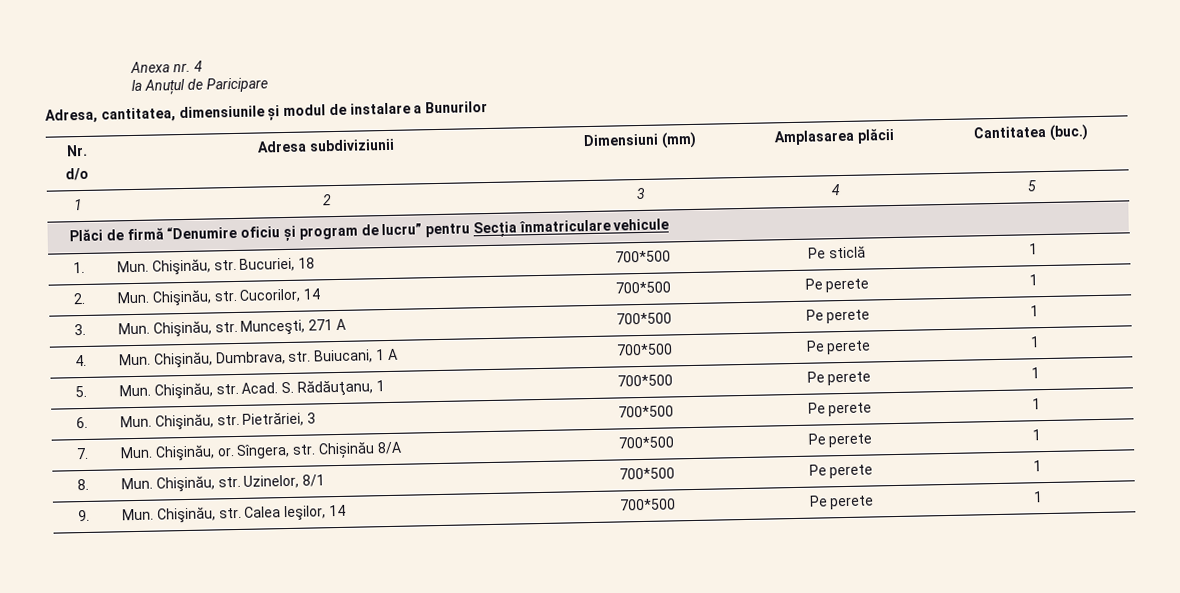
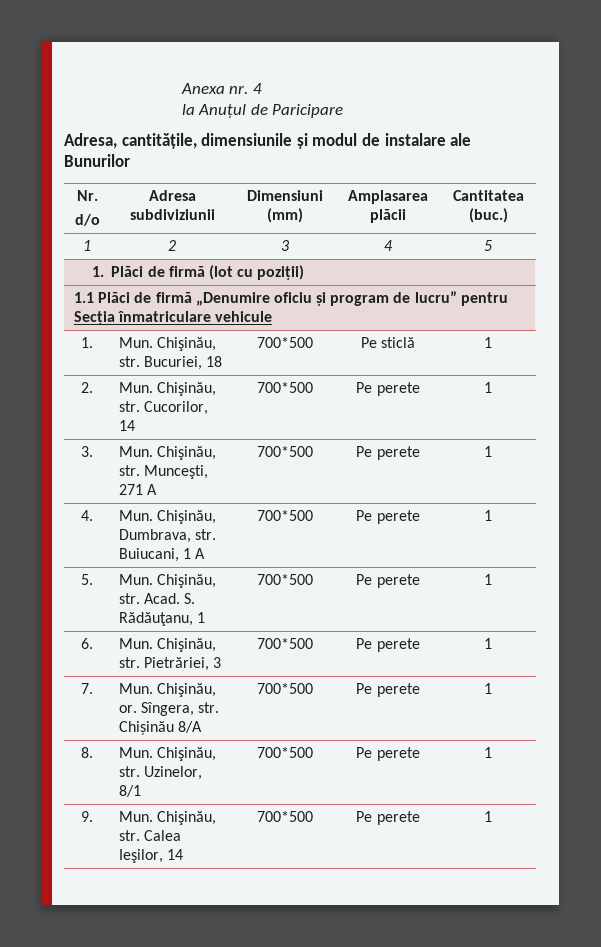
- Adresa, cantitatea, dimensiunile și modul de instalare a Bunurilor
+ Adresa, cantitățile, dimensiunile și modul de instalare ale Bunurilor
- Plăci de firmă “Denumire oficiu și program de lucru” pentru Secția înmatriculare vehicule
+ 1. Plăci de firmă (lot cu poziții)
+ 1.1 Plăci de firmă „Denumire oficiu și program de lucru” pentru Secția înmatriculare vehicule

